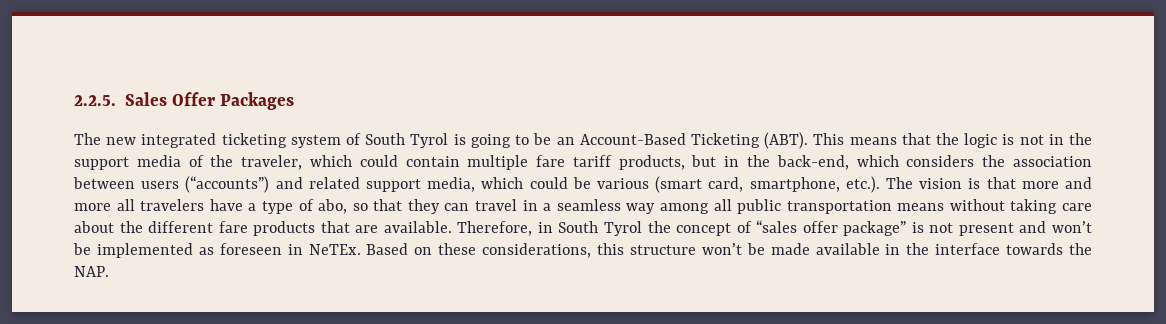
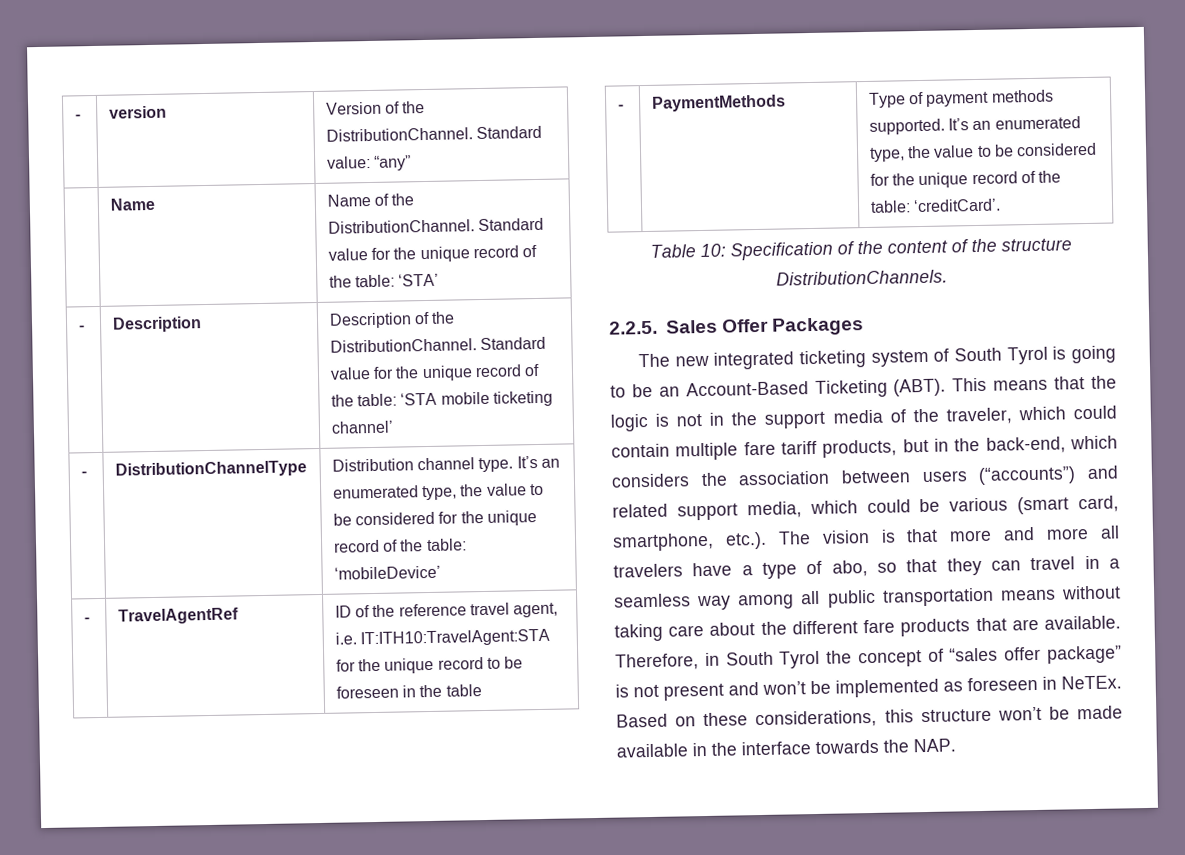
+ - | version | Version of the DistributionChannel. Standard value: “any”
+ | Name | Name of the DistributionChannel. Standard value for the unique record of the table: ‘STA’
+ - | Description | Description of the DistributionChannel. Standard value for the unique record of the table: ‘STA mobile ticketing channel’
+ - | DistributionChannelType | Distribution channel type. It’s an enumerated type, the value to be considered for the unique record of the table: ‘mobileDevice’
+ - | TravelAgentRef | ID of the reference travel agent, i.e. IT:ITH10:TravelAgent:STA for the unique record to be foreseen in the table
+ - | PaymentMethods | Type of payment methods supported. It’s an enumerated type, the value to be considered for the unique record of the table: ‘creditCard’.
+ Table 10: Specification of the content of the structure DistributionChannels.

